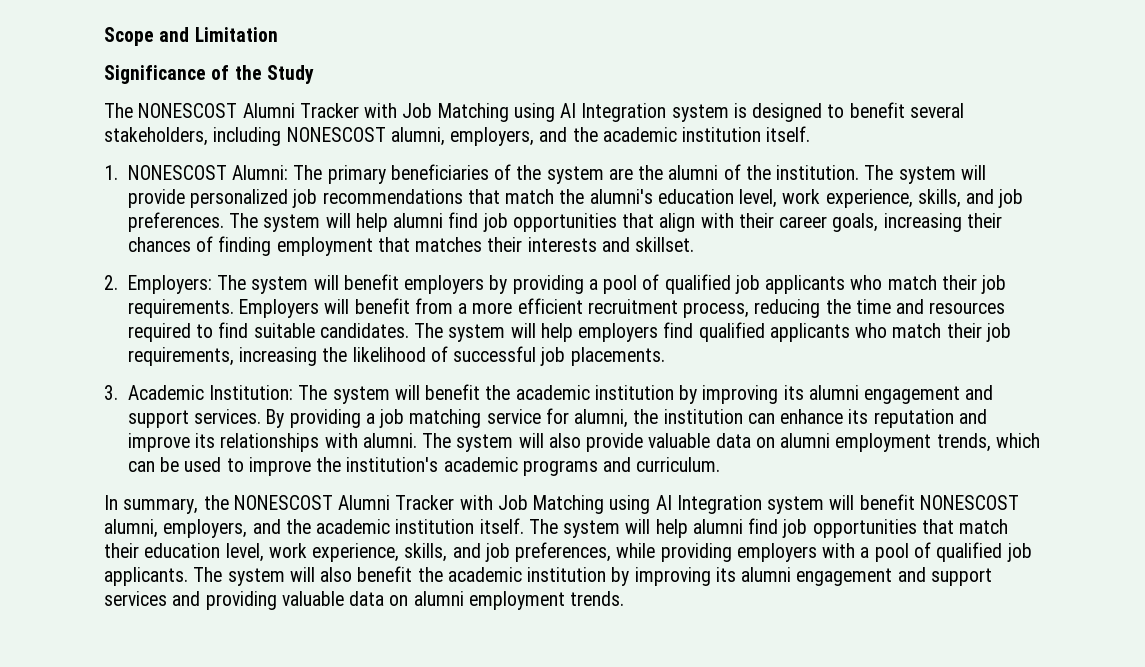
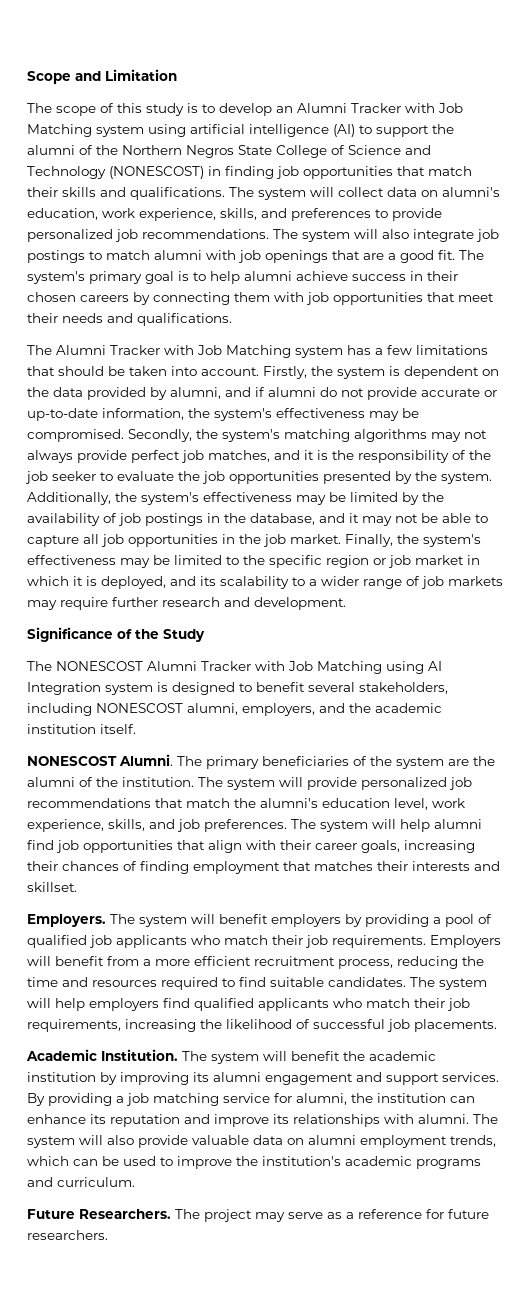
+ The scope of this study is to develop an Alumni Tracker with Job Matching system using artificial intelligence (AI) to support the alumni of the Northern Negros State College of Science and Technology (NONESCOST) in finding job opportunities that match their skills and qualifications. The system will collect data on alumni's education, work experience, skills, and preferences to provide personalized job recommendations. The system will also integrate job postings to match alumni with job openings that are a good fit. The system's primary goal is to help alumni achieve success in their chosen careers by connecting them with job opportunities that meet their needs and qualifications.
+ The Alumni Tracker with Job Matching system has a few limitations that should be taken into account. Firstly, the system is dependent on the data provided by alumni, and if alumni do not provide accurate or up-to-date information, the system's effectiveness may be compromised. Secondly, the system's matching algorithms may not always provide perfect job matches, and it is the responsibility of the job seeker to evaluate the job opportunities presented by the system. Additionally, the system's effectiveness may be limited by the availability of job postings in the database, and it may not be able to capture all job opportunities in the job market. Finally, the system's effectiveness may be limited to the specific region or job market in which it is deployed, and its scalability to a wider range of job markets may require further research and development.
- 1. NONESCOST Alumni: The primary beneficiaries of the system are the alumni of the institution.
+ NONESCOST Alumni. The primary beneficiaries of the system are the alumni of the institution.
- 2. Employers: The system will benefit employers by providing a pool of qualified job applicants who match their job requirements.
+ Employers. The system will benefit employers by providing a pool of qualified job applicants who match their job requirements.
- 3. Academic Institution: The system will benefit the academic institution by improving its alumni engagement and support services.
+ Academic Institution. The system will benefit the academic institution by improving its alumni engagement and support services.
- In summary, the NONESCOST Alumni Tracker with Job Matching using AI Integration system will benefit NONESCOST alumni, employers, and the academic institution itself. The system will help alumni find job opportunities that match their education level, work experience, skills, and job preferences, while providing employers with a pool of qualified job applicants. The system will also benefit the academic institution by improving its alumni engagement and support services and providing valuable data on alumni employment trends.
+ Future Researchers. The project may serve as a reference for future researchers.

